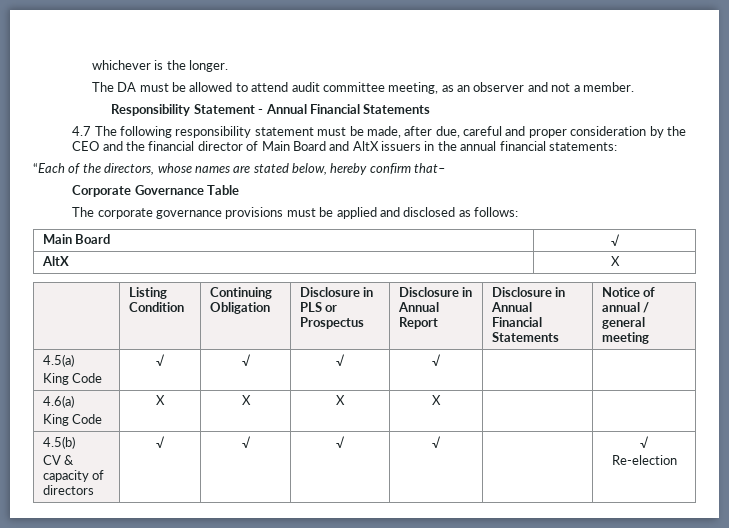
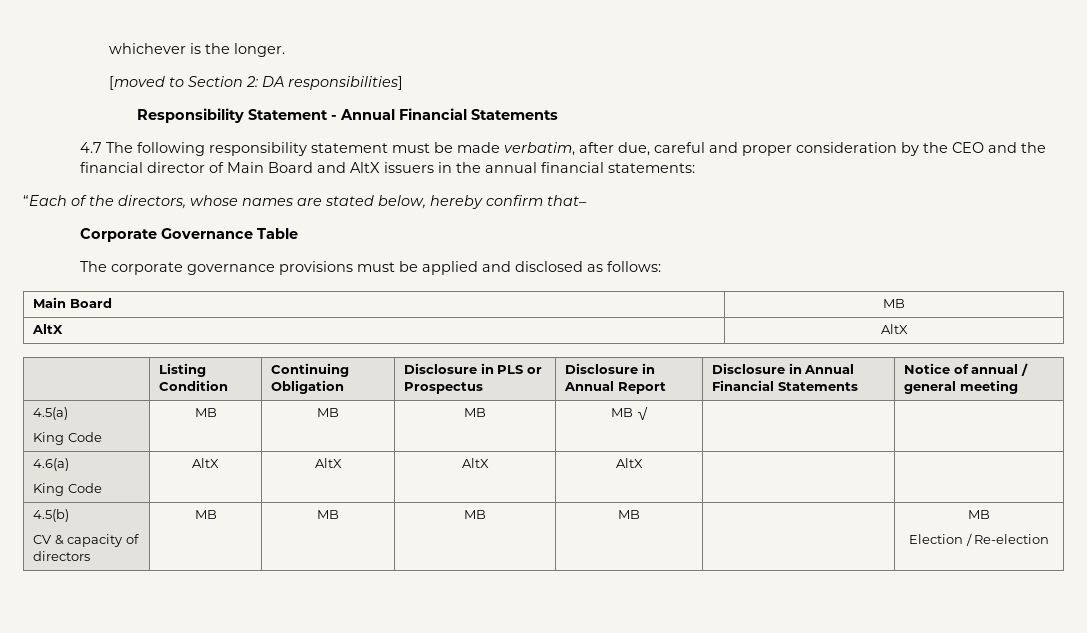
- The DA must be allowed to attend audit committee meeting, as an observer and not a member.
+ [moved to Section 2: DA responsibilities]
- 4.7 The following responsibility statement must be made, after due, careful and proper consideration by the CEO and the financial director of Main Board and AltX issuers in the annual financial statements:
+ 4.7 The following responsibility statement must be made verbatim, after due, careful and proper consideration by the CEO and the financial director of Main Board and AltX issuers in the annual financial statements:
- Main Board | √
- AltX | X
+ Main Board | MB
+ AltX | AltX
  4.5(a)
- King Code | √ | √ | √ | √ | |
+ King Code | MB | MB | MB | MB √ | |
  4.6(a)
- King Code | X | X | X | X | |
+ King Code | AltX | AltX | AltX | AltX | |
  4.5(b)
- CV & capacity of directors | √ | √ | √ | √ | | √
- Re-election
+ CV & capacity of directors | MB | MB | MB | MB | | MB
+ Election / Re-election

